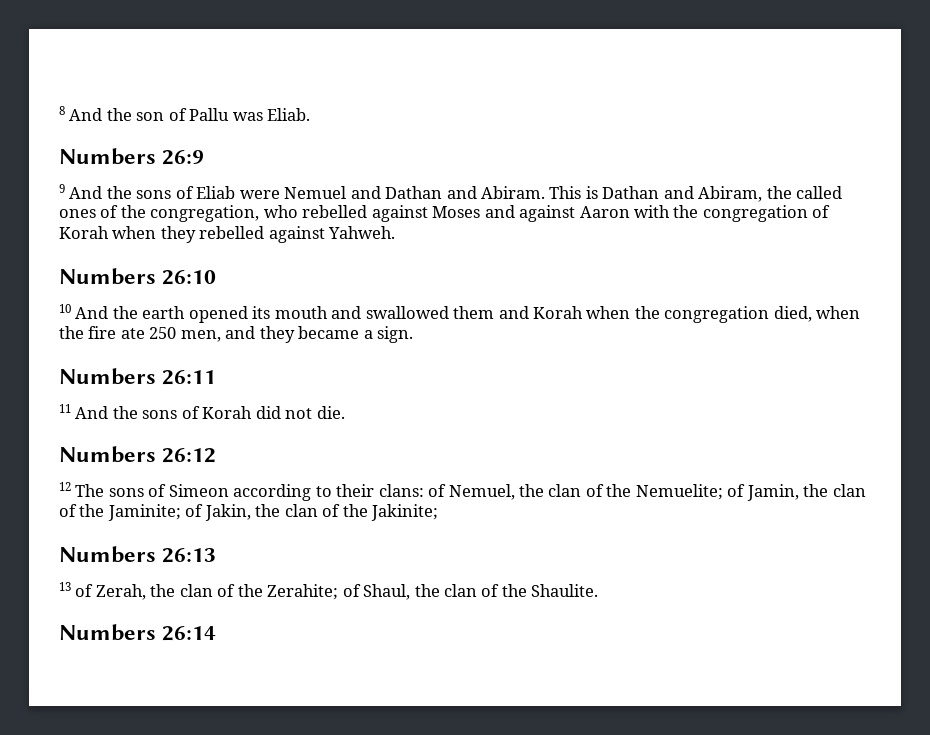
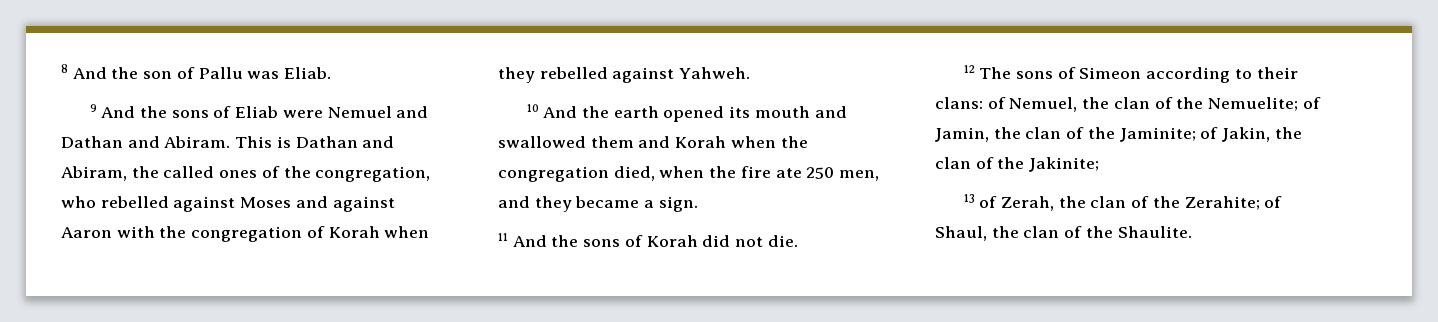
- Numbers 26:9
- Numbers 26:10
- Numbers 26:11
- Numbers 26:12
- Numbers 26:13
- Numbers 26:14

